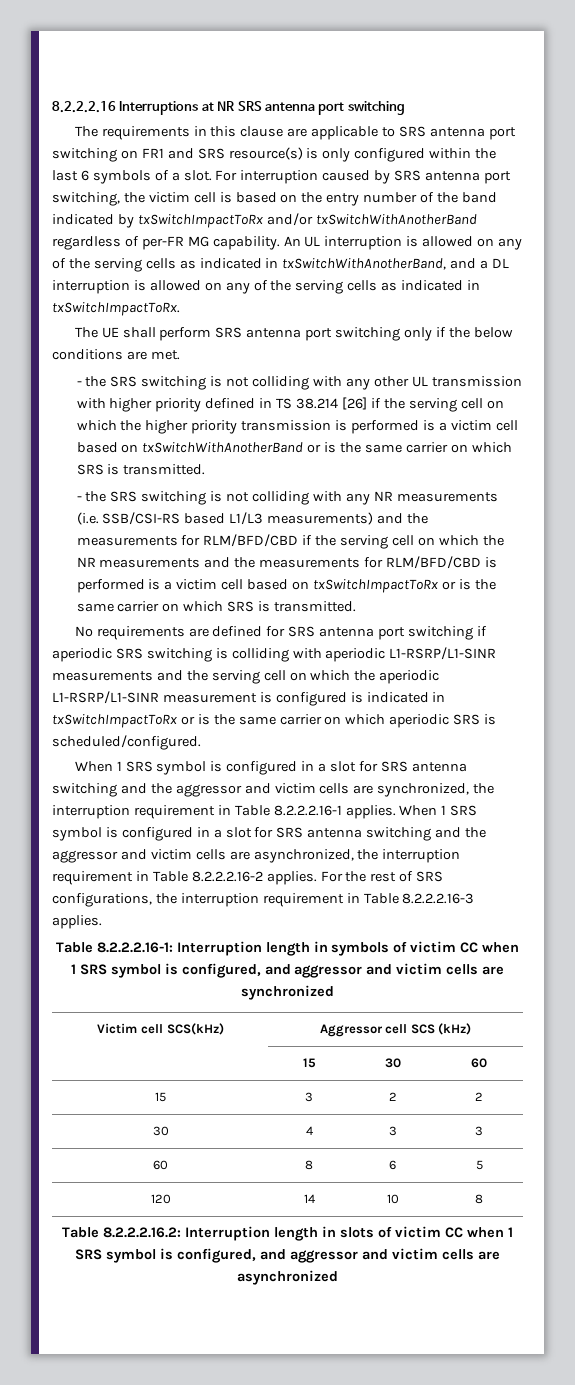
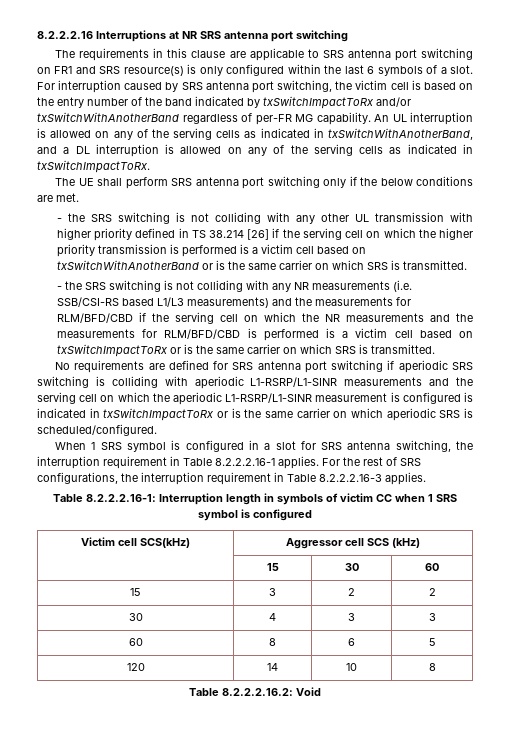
- When 1 SRS symbol is configured in a slot for SRS antenna switching and the aggressor and victim cells are synchronized, the interruption requirement in Table 8.2.2.2.16-1 applies.
+ When 1 SRS symbol is configured in a slot for SRS antenna switching, the interruption requirement in Table 8.2.2.2.16-1 applies.
- When 1 SRS symbol is configured in a slot for SRS antenna switching and the aggressor and victim cells are asynchronized, the interruption requirement in Table 8.2.2.2.16-2 applies.
- Table 8.2.2.2.16-1: Interruption length in symbols of victim CC when 1 SRS symbol is configured, and aggressor and victim cells are synchronized
+ Table 8.2.2.2.16-1: Interruption length in symbols of victim CC when 1 SRS symbol is configured
- Table 8.2.2.2.16.2: Interruption length in slots of victim CC when 1 SRS symbol is configured, and aggressor and victim cells are asynchronized
+ Table 8.2.2.2.16.2: Void

